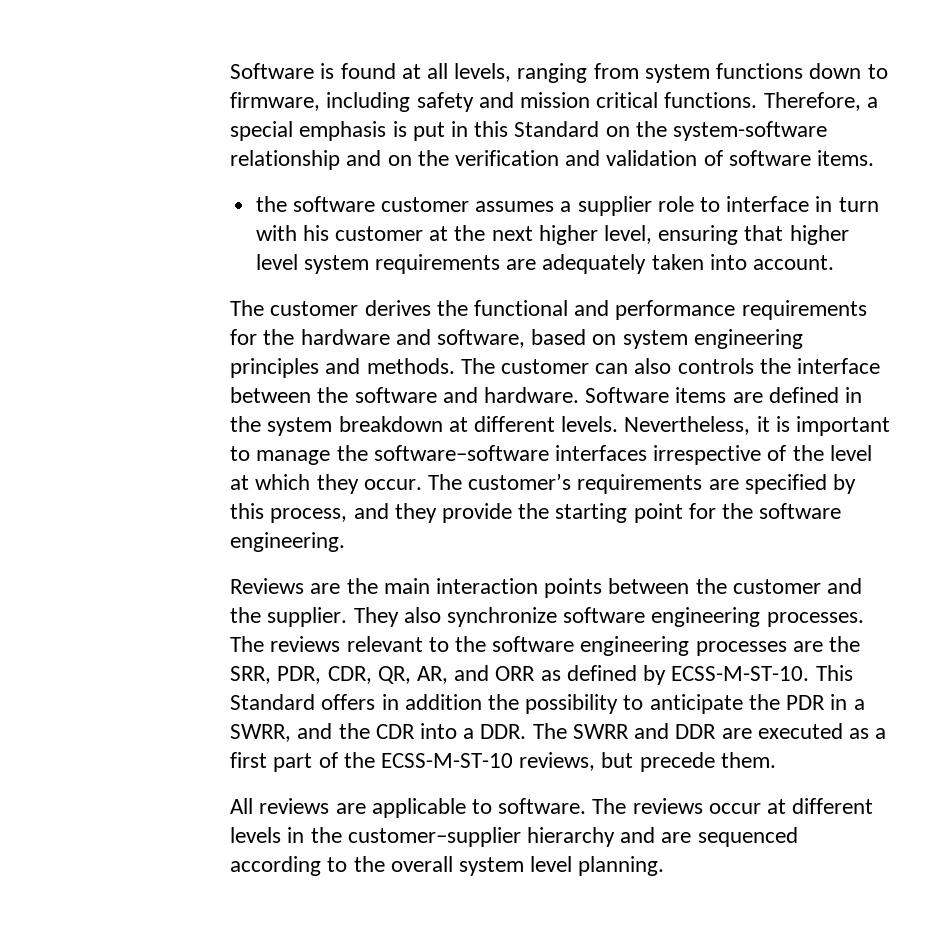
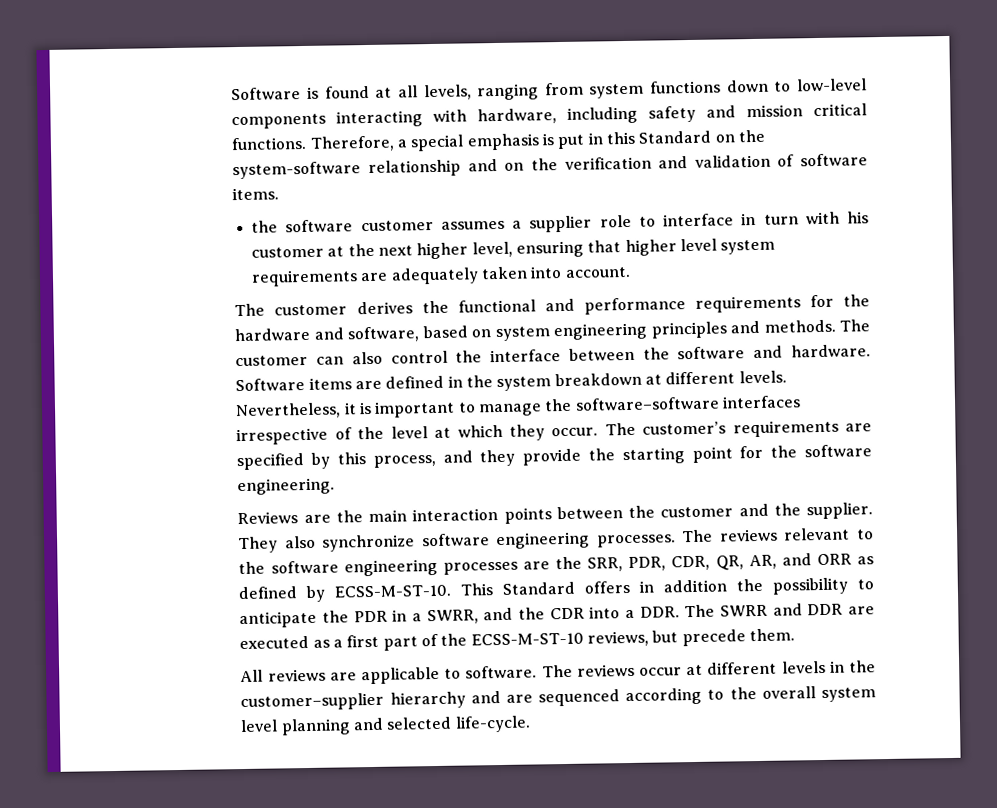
- Software is found at all levels, ranging from system functions down to firmware, including safety and mission critical functions.
+ Software is found at all levels, ranging from system functions down to low-level components interacting with hardware, including safety and mission critical functions.
- The customer can also controls the interface between the software and hardware.
+ The customer can also control the interface between the software and hardware.
- The reviews occur at different levels in the customer–supplier hierarchy and are sequenced according to the overall system level planning.
+ The reviews occur at different levels in the customer–supplier hierarchy and are sequenced according to the overall system level planning and selected life-cycle.

